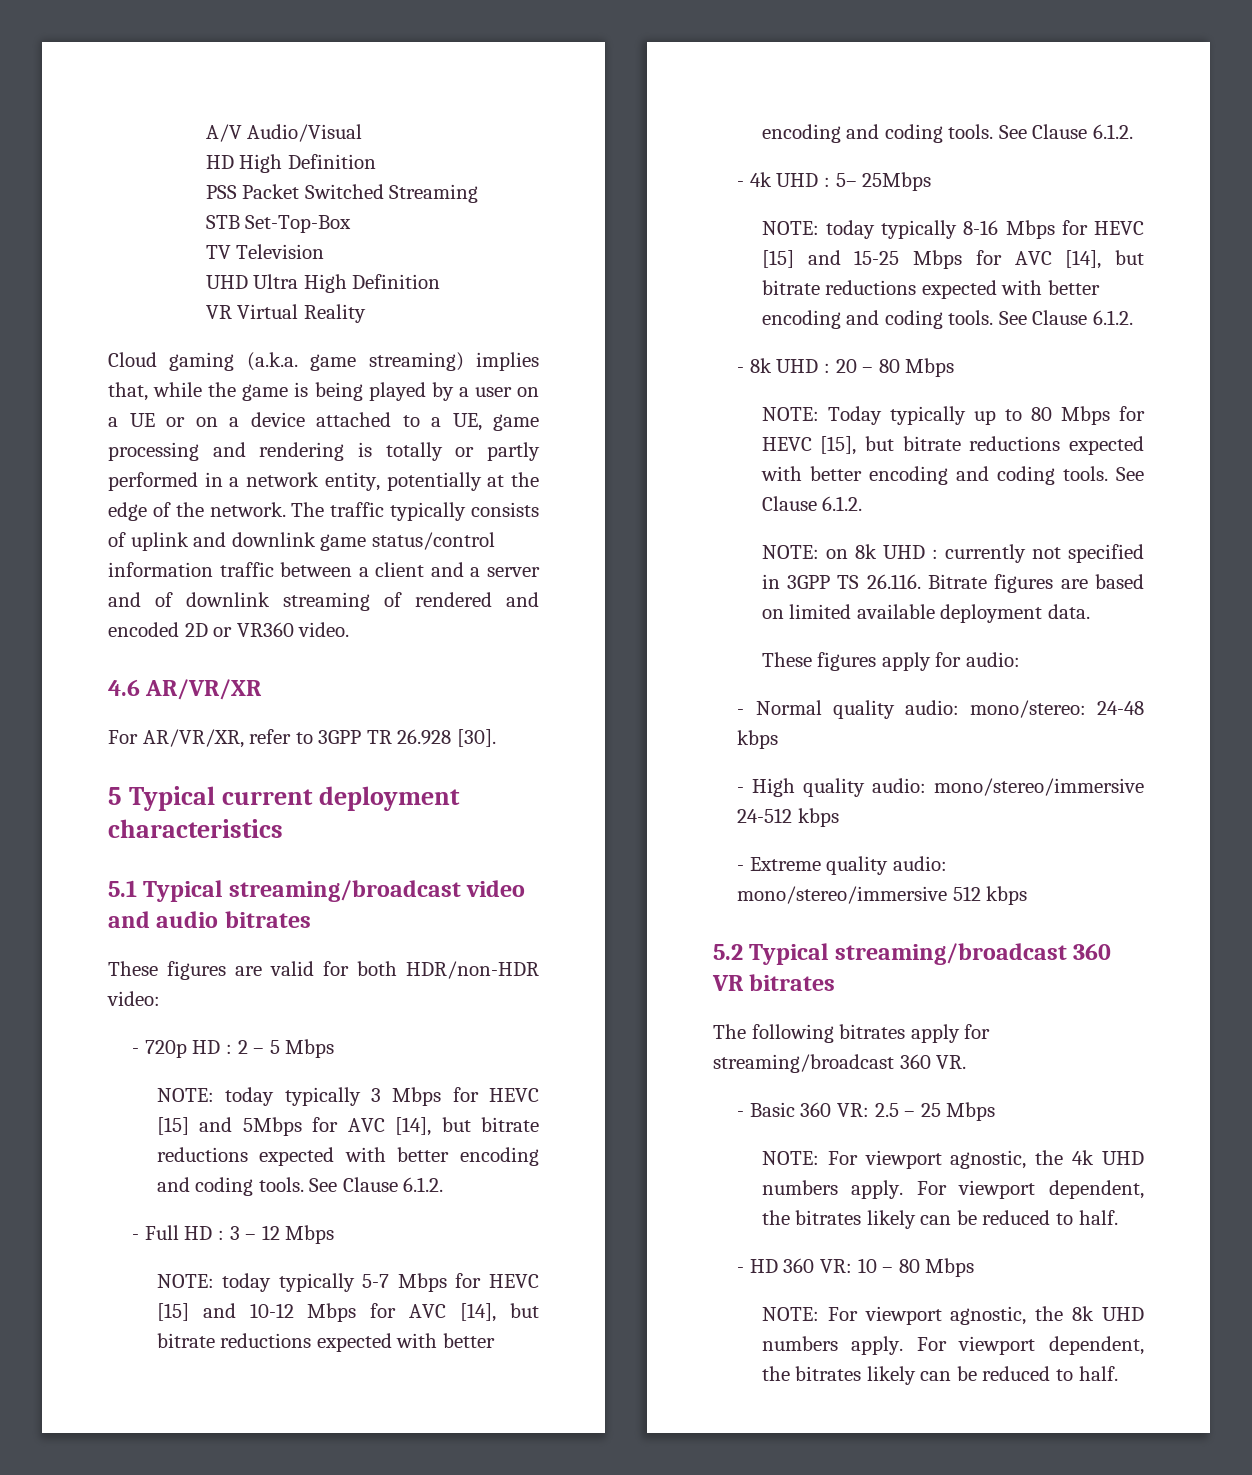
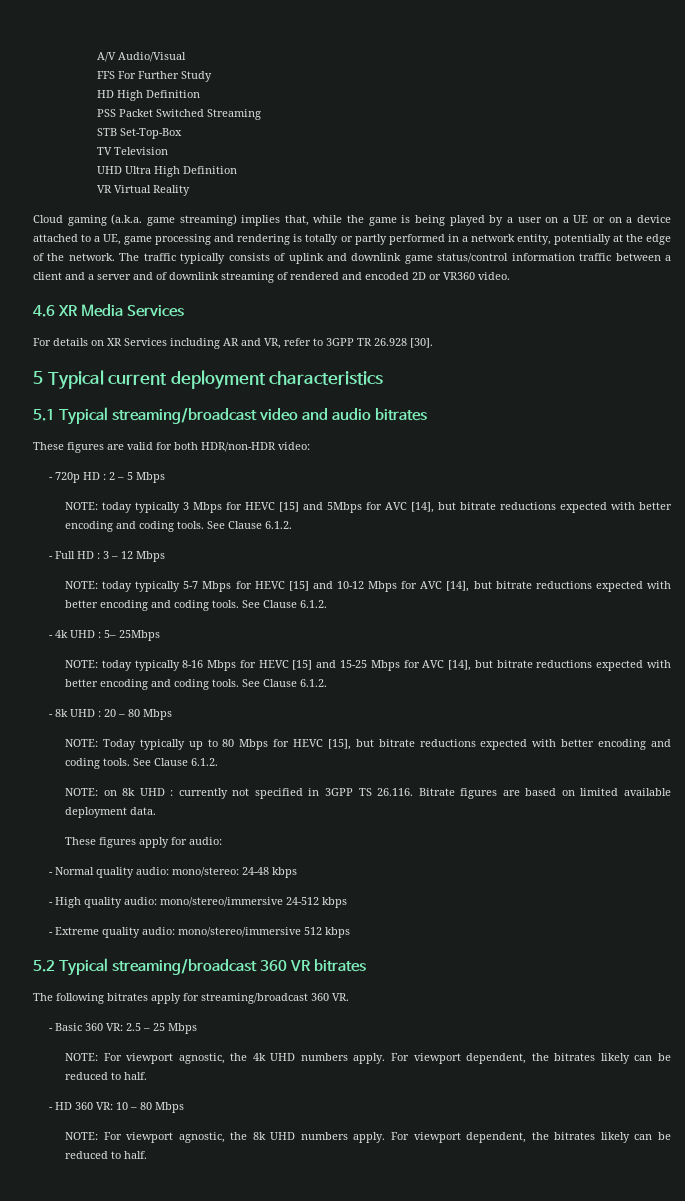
+ FFS For Further Study
- 4.6 AR/VR/XR
- For AR/VR/XR, refer to 3GPP TR 26.928 [30].
+ 4.6 XR Media Services
+ For details on XR Services including AR and VR, refer to 3GPP TR 26.928 [30].

